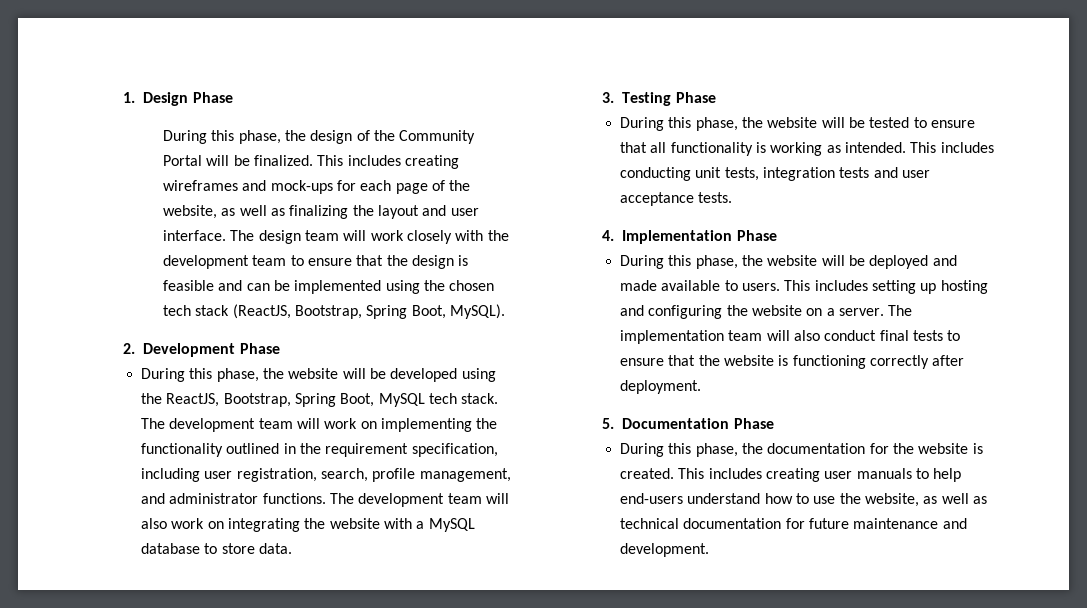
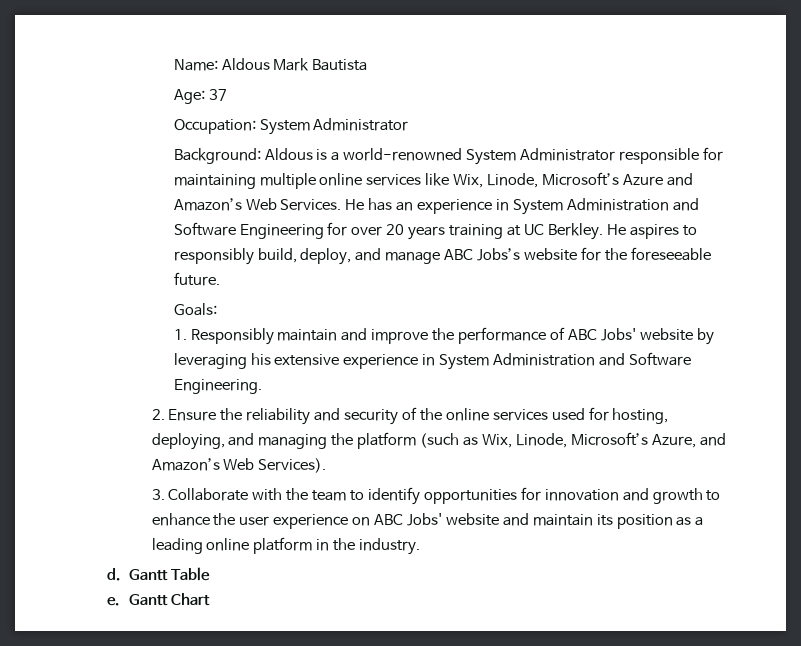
- 1. Design Phase
- During this phase, the design of the Community Portal will be finalized. This includes creating wireframes and mock-ups for each page of the website, as well as finalizing the layout and user interface. The design team will work closely with the development team to ensure that the design is feasible and can be implemented using the chosen tech stack (ReactJS, Bootstrap, Spring Boot, MySQL).
- 2. Development Phase
- During this phase, the website will be developed using the ReactJS, Bootstrap, Spring Boot, MySQL tech stack. The development team will work on implementing the functionality outlined in the requirement specification, including user registration, search, profile management, and administrator functions. The development team will also work on integrating the website with a MySQL database to store data.
- 3. Testing Phase
- During this phase, the website will be tested to ensure that all functionality is working as intended. This includes conducting unit tests, integration tests and user acceptance tests.
- 4. Implementation Phase
- During this phase, the website will be deployed and made available to users. This includes setting up hosting and configuring the website on a server. The implementation team will also conduct final tests to ensure that the website is functioning correctly after deployment.
- 5. Documentation Phase
- During this phase, the documentation for the website is created. This includes creating user manuals to help end-users understand how to use the website, as well as technical documentation for future maintenance and development.
+ Name: Aldous Mark Bautista
+ Age: 37
+ Occupation: System Administrator
+ Background: Aldous is a world-renowned System Administrator responsible for maintaining multiple online services like Wix, Linode, Microsoft’s Azure and Amazon’s Web Services. He has an experience in System Administration and Software Engineering for over 20 years training at UC Berkley. He aspires to responsibly build, deploy, and manage ABC Jobs’s website for the foreseeable future.
+ Goals:
+ 1. Responsibly maintain and improve the performance of ABC Jobs' website by leveraging his extensive experience in System Administration and Software Engineering.
+ 2. Ensure the reliability and security of the online services used for hosting, deploying, and managing the platform (such as Wix, Linode, Microsoft’s Azure, and Amazon’s Web Services).
+ 3. Collaborate with the team to identify opportunities for innovation and growth to enhance the user experience on ABC Jobs' website and maintain its position as a leading online platform in the industry.
+ d. Gantt Table
+ e. Gantt Chart

